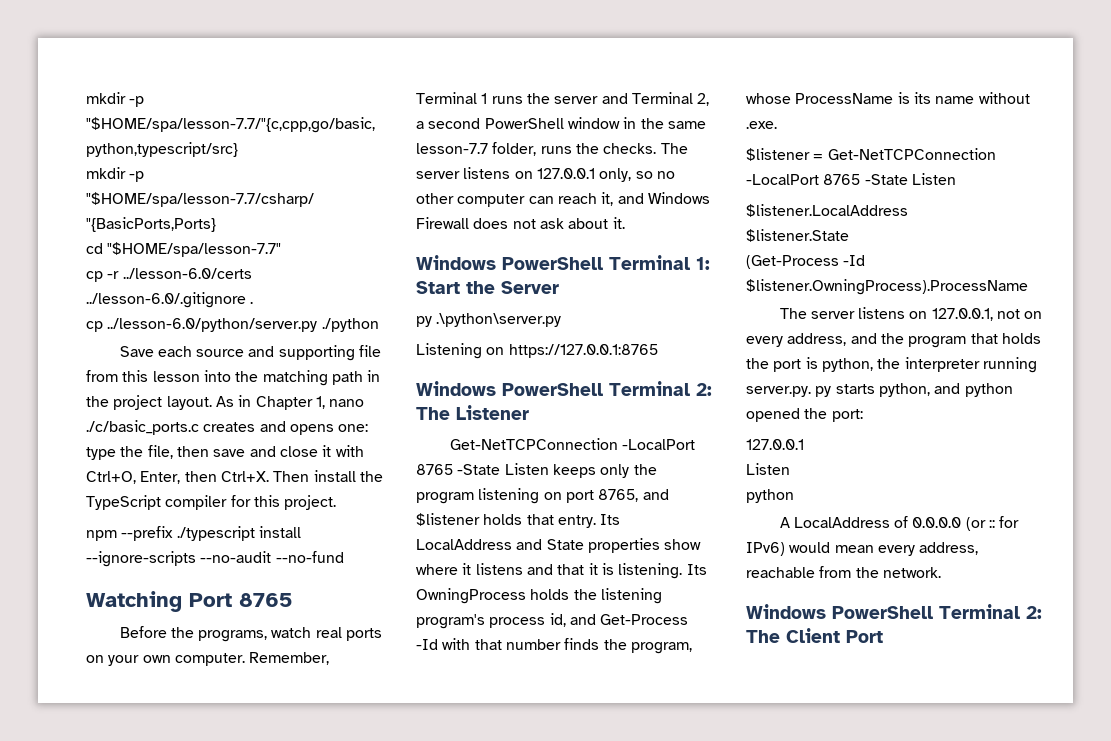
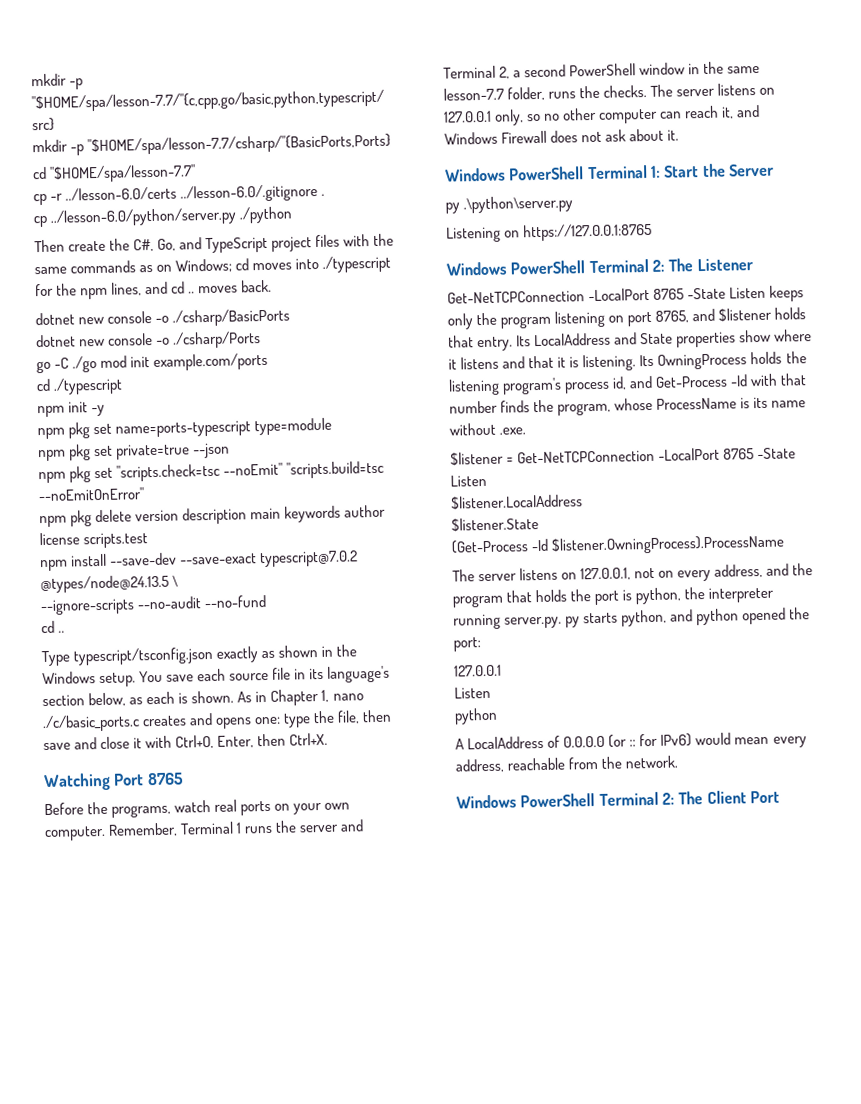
- Save each source and supporting file from this lesson into the matching path in the project layout.
+ Then create the C#, Go, and TypeScript project files with the same commands as on Windows; cd moves into ./typescript for the npm lines, and cd .. moves back.
+ dotnet new console -o ./csharp/BasicPorts
+ dotnet new console -o ./csharp/Ports
+ go -C ./go mod init example.com/ports
+ cd ./typescript
+ npm init -y
+ npm pkg set name=ports-typescript type=module
+ npm pkg set private=true --json
+ npm pkg set "scripts.check=tsc --noEmit" "scripts.build=tsc --noEmitOnError"
+ npm pkg delete version description main keywords author license scripts.test
+ npm install --save-dev --save-exact typescript@7.0.2 @types/node@24.13.5 \
+ --ignore-scripts --no-audit --no-fund
+ cd ..
+ Type typescript/tsconfig.json exactly as shown in the Windows setup. You save each source file in its language's section below, as each is shown.
- Then install the TypeScript compiler for this project.
- npm --prefix ./typescript install --ignore-scripts --no-audit --no-fund

